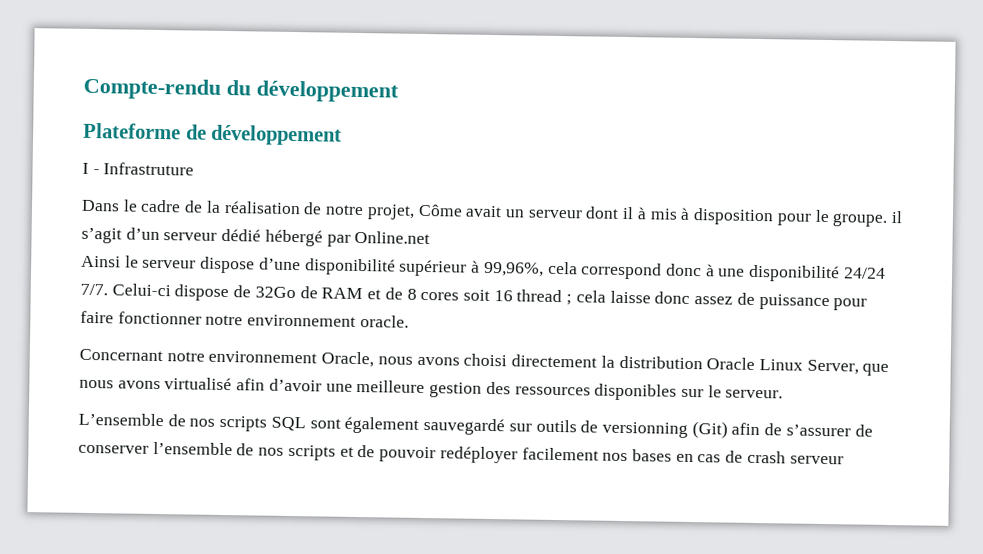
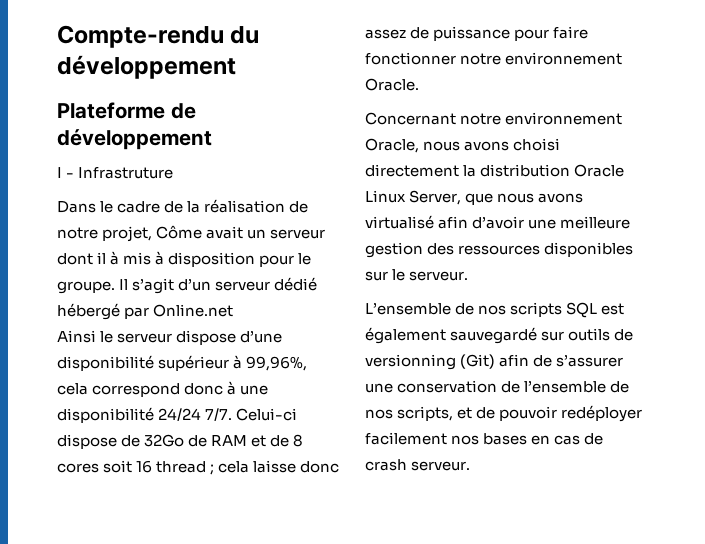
- Dans le cadre de la réalisation de notre projet, Côme avait un serveur dont il à mis à disposition pour le groupe. il s’agit d’un serveur dédié hébergé par Online.net
+ Dans le cadre de la réalisation de notre projet, Côme avait un serveur dont il à mis à disposition pour le groupe. Il s’agit d’un serveur dédié hébergé par Online.net
- Celui-ci dispose de 32Go de RAM et de 8 cores soit 16 thread ; cela laisse donc assez de puissance pour faire fonctionner notre environnement oracle.
+ Celui-ci dispose de 32Go de RAM et de 8 cores soit 16 thread ; cela laisse donc assez de puissance pour faire fonctionner notre environnement Oracle.
- L’ensemble de nos scripts SQL sont également sauvegardé sur outils de versionning (Git) afin de s’assurer de conserver l’ensemble de nos scripts et de pouvoir redéployer facilement nos bases en cas de crash serveur
+ L’ensemble de nos scripts SQL est également sauvegardé sur outils de versionning (Git) afin de s’assurer une conservation de l’ensemble de nos scripts, et de pouvoir redéployer facilement nos bases en cas de crash serveur.

